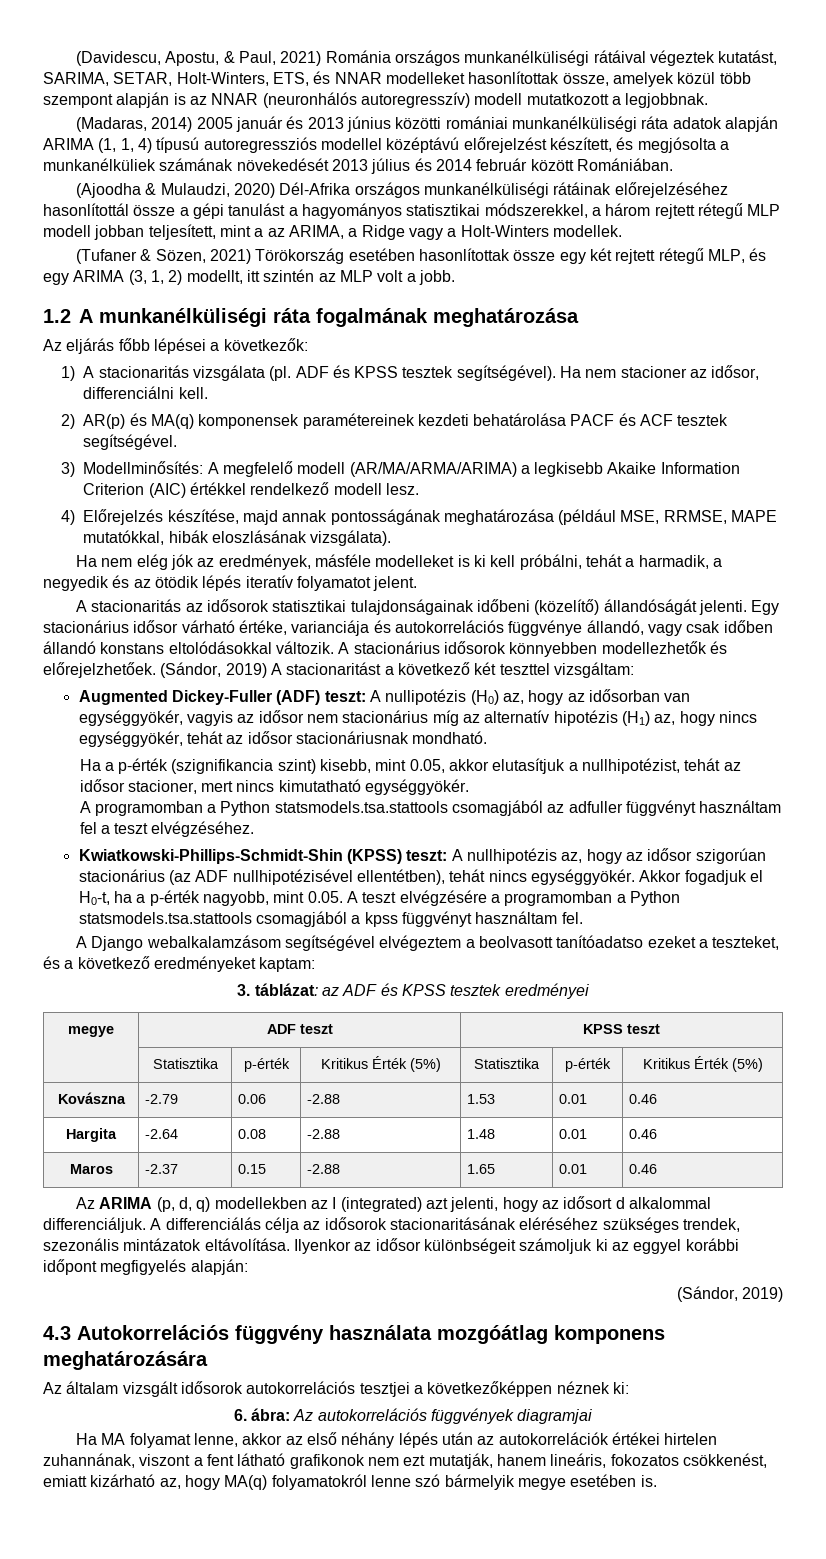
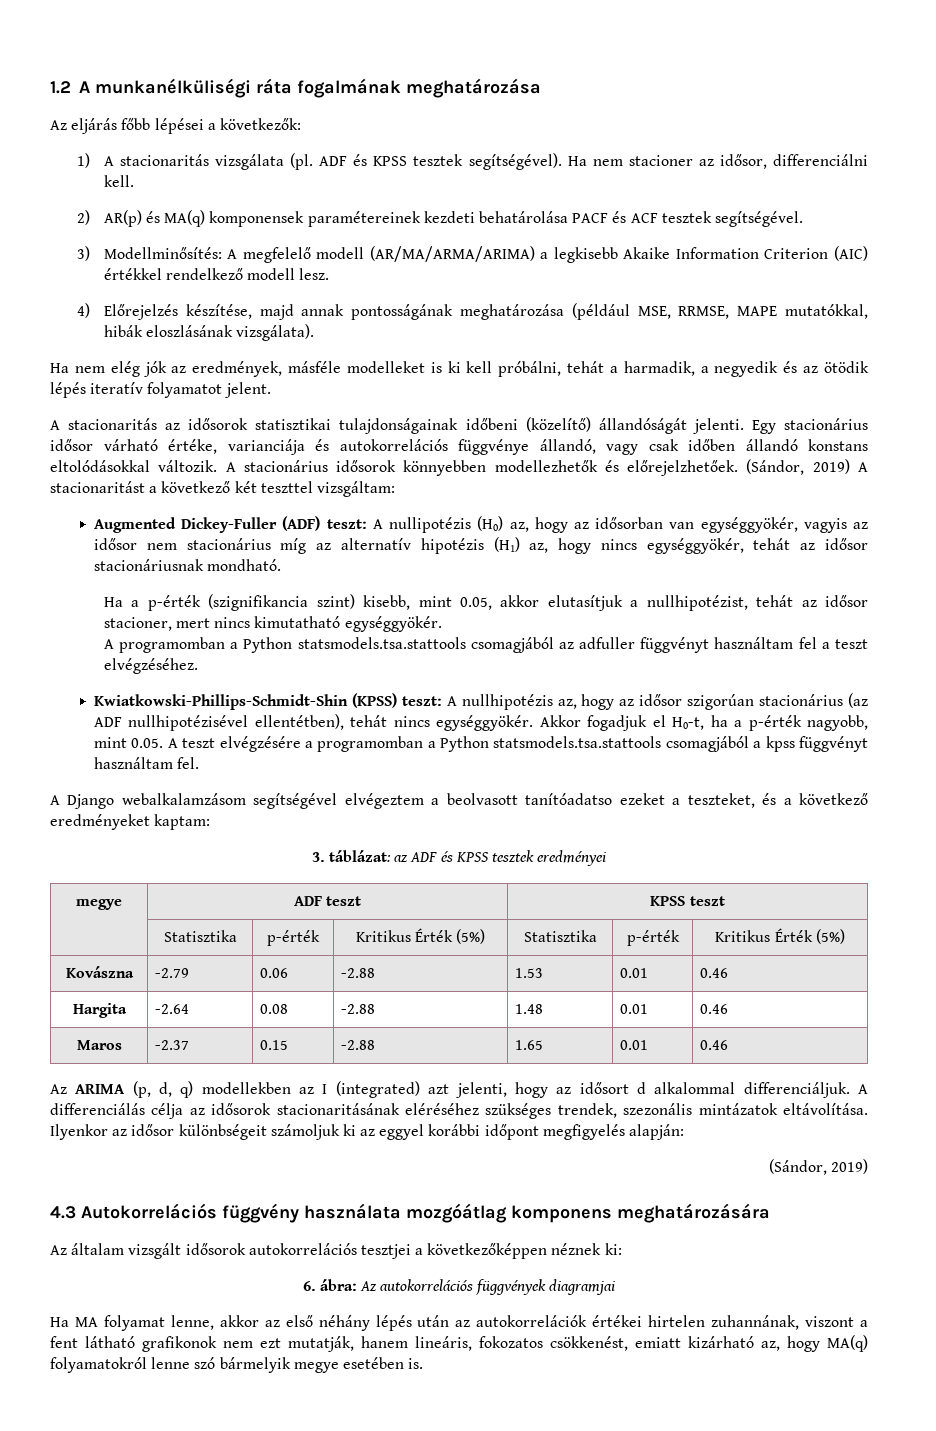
- (Davidescu, Apostu, & Paul, 2021) Románia országos munkanélküliségi rátáival végeztek kutatást, SARIMA, SETAR, Holt-Winters, ETS, és NNAR modelleket hasonlítottak össze, amelyek közül több szempont alapján is az NNAR (neuronhálós autoregresszív) modell mutatkozott a legjobbnak.
- (Madaras, 2014) 2005 január és 2013 június közötti romániai munkanélküliségi ráta adatok alapján ARIMA (1, 1, 4) típusú autoregressziós modellel középtávú előrejelzést készített, és megjósolta a munkanélküliek számának növekedését 2013 július és 2014 február között Romániában.
- (Ajoodha & Mulaudzi, 2020) Dél-Afrika országos munkanélküliségi rátáinak előrejelzéséhez hasonlítottál össze a gépi tanulást a hagyományos statisztikai módszerekkel, a három rejtett rétegű MLP modell jobban teljesített, mint a az ARIMA, a Ridge vagy a Holt-Winters modellek.
- (Tufaner & Sözen, 2021) Törökország esetében hasonlítottak össze egy két rejtett rétegű MLP, és egy ARIMA (3, 1, 2) modellt, itt szintén az MLP volt a jobb.

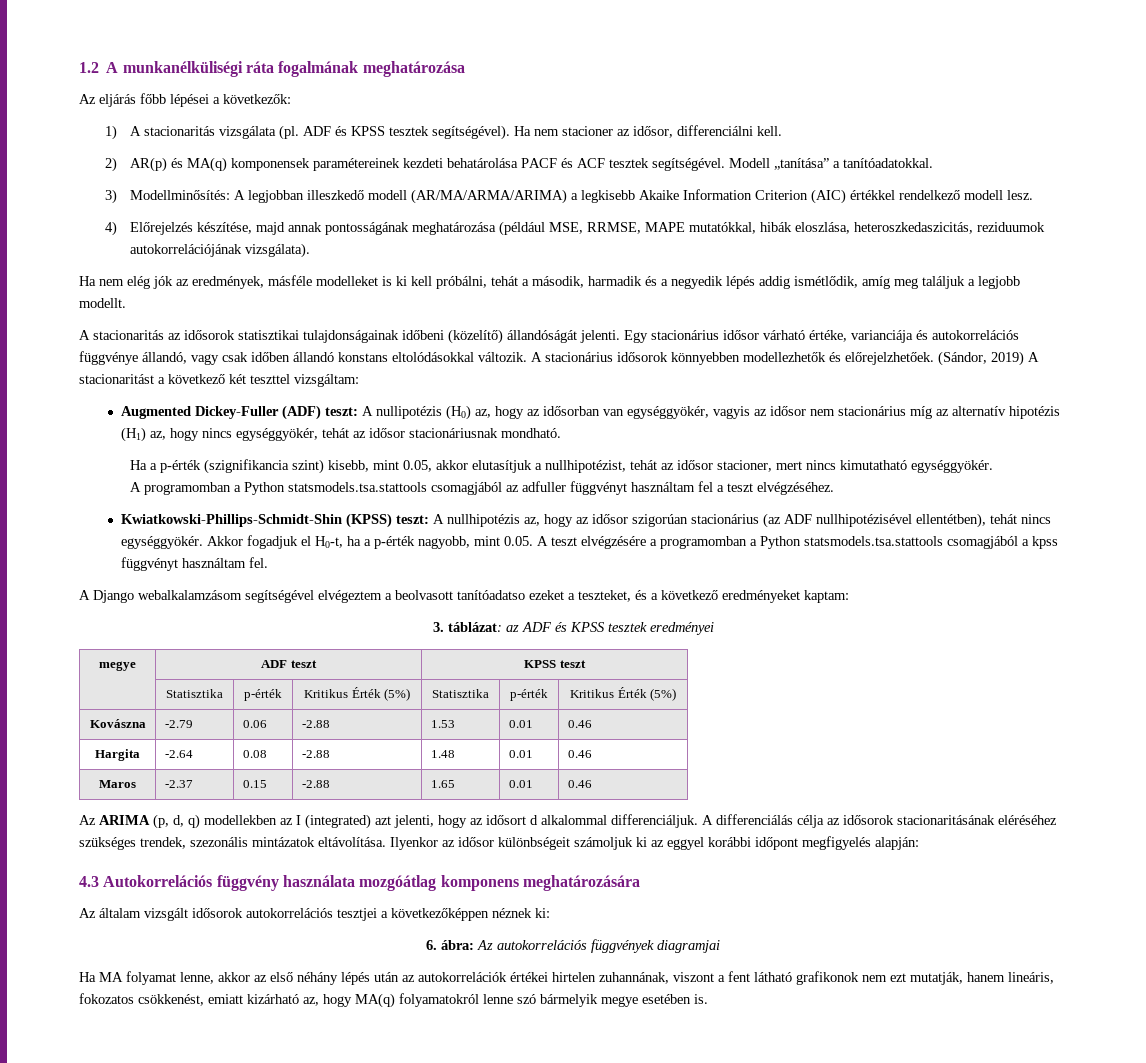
+ Modell „tanítása” a tanítóadatokkal.
- 3) Modellminősítés: A megfelelő modell (AR/MA/ARMA/ARIMA) a legkisebb Akaike Information Criterion (AIC) értékkel rendelkező modell lesz.
+ 3) Modellminősítés: A legjobban illeszkedő modell (AR/MA/ARMA/ARIMA) a legkisebb Akaike Information Criterion (AIC) értékkel rendelkező modell lesz.
- 4) Előrejelzés készítése, majd annak pontosságának meghatározása (például MSE, RRMSE, MAPE mutatókkal, hibák eloszlásának vizsgálata).
+ 4) Előrejelzés készítése, majd annak pontosságának meghatározása (például MSE, RRMSE, MAPE mutatókkal, hibák eloszlása, heteroszkedaszicitás, reziduumok autokorrelációjának vizsgálata).
- Ha nem elég jók az eredmények, másféle modelleket is ki kell próbálni, tehát a harmadik, a negyedik és az ötödik lépés iteratív folyamatot jelent.
+ Ha nem elég jók az eredmények, másféle modelleket is ki kell próbálni, tehát a második, harmadik és a negyedik lépés addig ismétlődik, amíg meg találjuk a legjobb modellt.
  Ilyenkor az idősor különbségeit számoljuk ki az eggyel korábbi időpont megfigyelés alapján:
- (Sándor, 2019)

